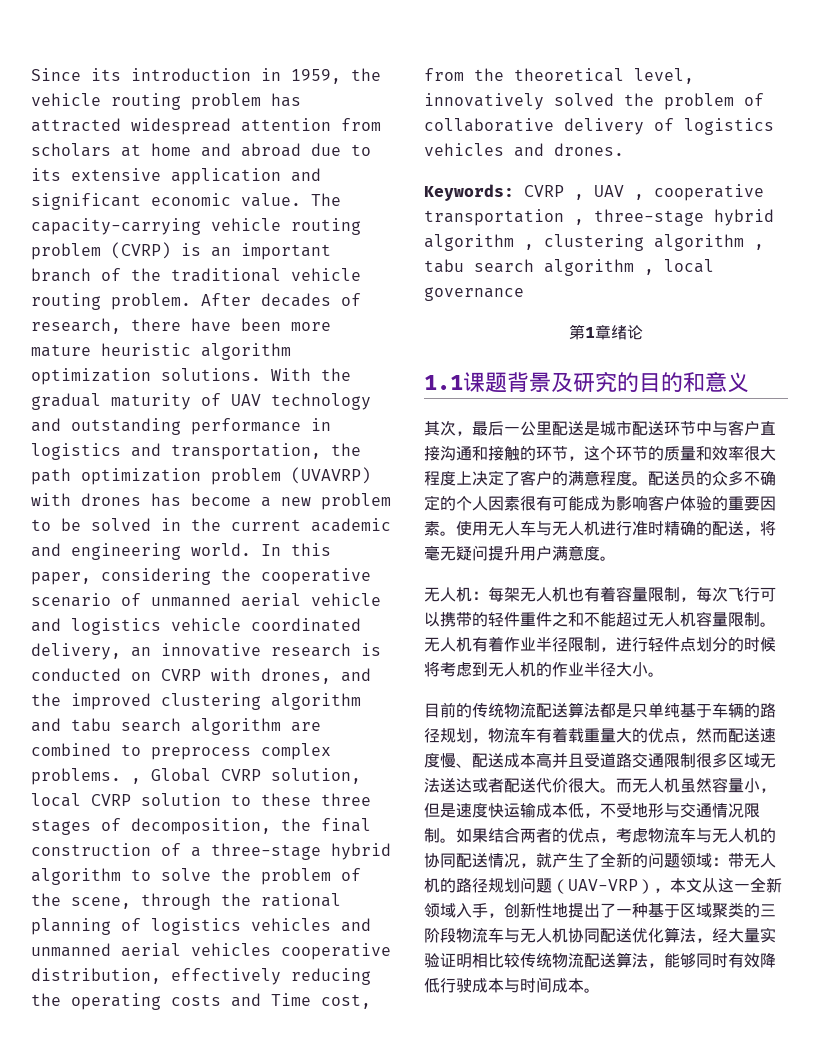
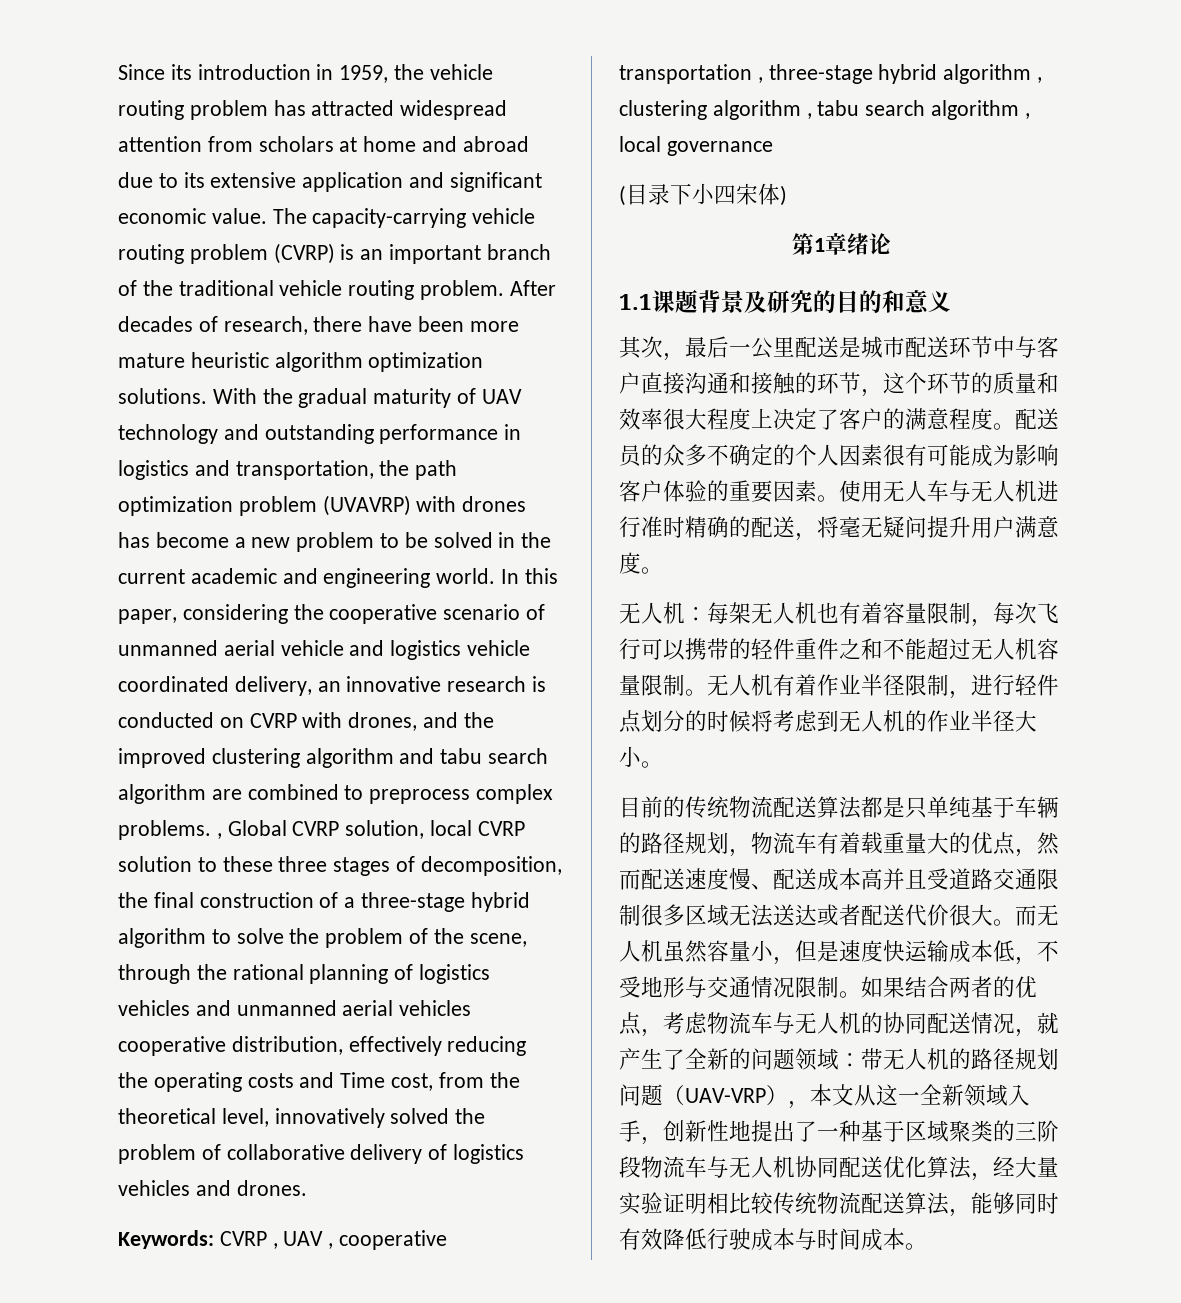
+ (目录下小四宋体)

